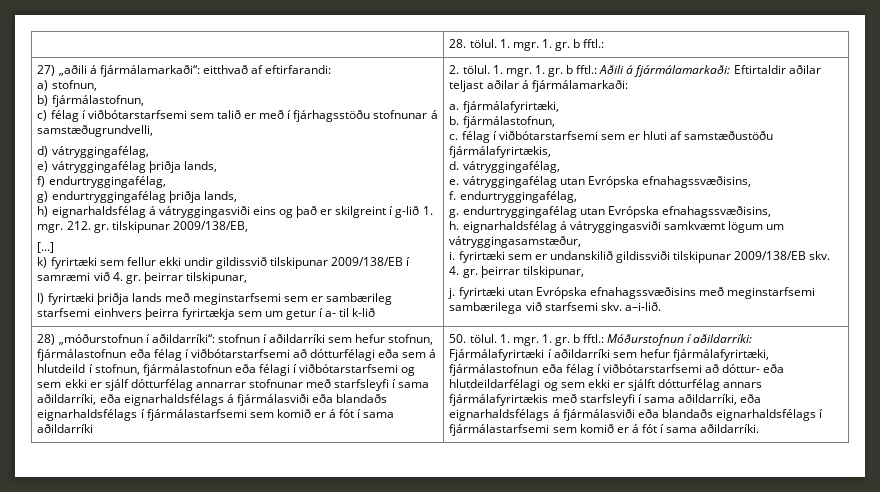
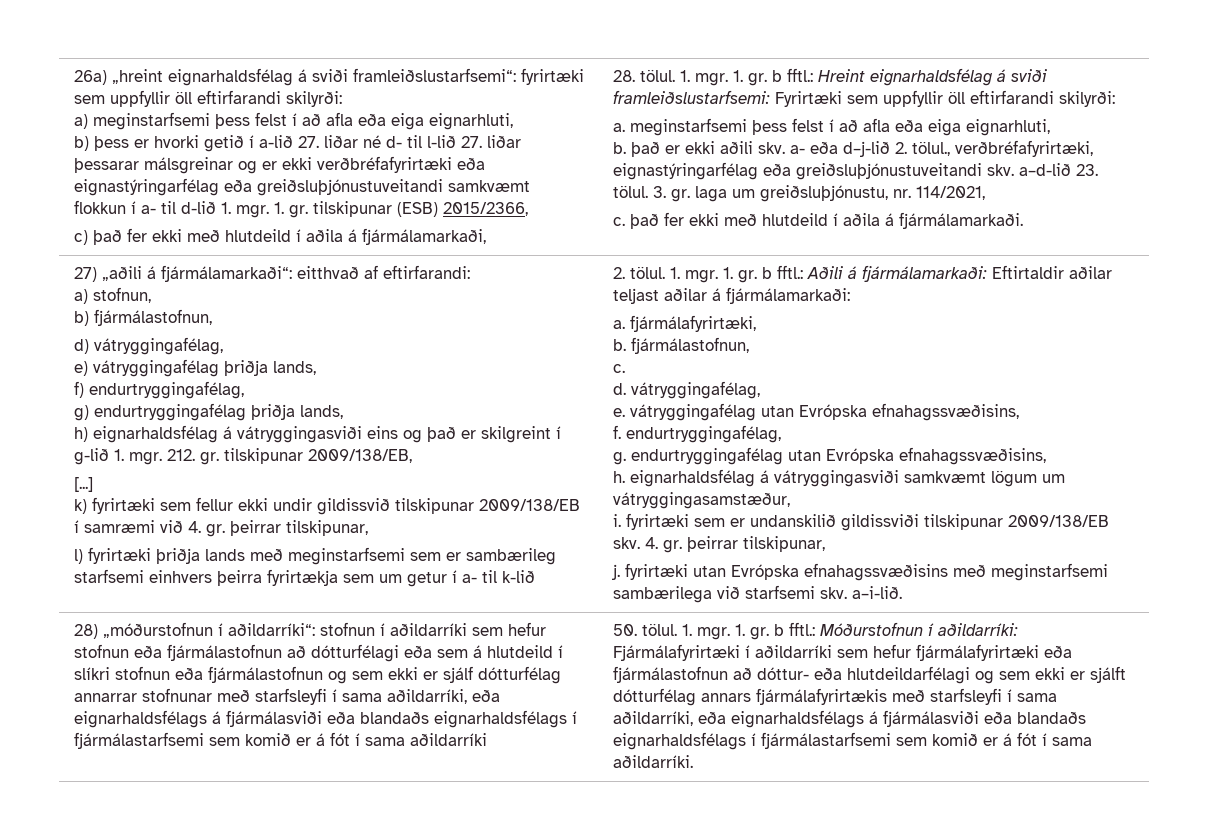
+ 26a) „hreint eignarhaldsfélag á sviði framleiðslustarfsemi“: fyrirtæki sem uppfyllir öll eftirfarandi skilyrði:
+ a) meginstarfsemi þess felst í að afla eða eiga eignarhluti,
+ b) þess er hvorki getið í a-lið 27. liðar né d- til l-lið 27. liðar þessarar málsgreinar og er ekki verðbréfafyrirtæki eða eignastýringarfélag eða greiðsluþjónustuveitandi samkvæmt flokkun í a- til d-lið 1. mgr. 1. gr. tilskipunar (ESB) 2015/2366,
+ c) það fer ekki með hlutdeild í aðila á fjármálamarkaði,
- 28. tölul. 1. mgr. 1. gr. b fftl.:
+ 28. tölul. 1. mgr. 1. gr. b fftl.: Hreint eignarhaldsfélag á sviði framleiðslustarfsemi: Fyrirtæki sem uppfyllir öll eftirfarandi skilyrði:
+ a. meginstarfsemi þess felst í að afla eða eiga eignarhluti,
+ b. það er ekki aðili skv. a- eða d–j-lið 2. tölul., verðbréfafyrirtæki, eignastýringarfélag eða greiðsluþjónustuveitandi skv. a–d-lið 23. tölul. 3. gr. laga um greiðsluþjónustu, nr. 114/2021,
+ c. það fer ekki með hlutdeild í aðila á fjármálamarkaði.
- c) félag í viðbótarstarfsemi sem talið er með í fjárhagsstöðu stofnunar á samstæðugrundvelli,
  b. fjármálastofnun,
- c. félag í viðbótarstarfsemi sem er hluti af samstæðustöðu fjármálafyrirtækis,
+ c.
- 28) „móðurstofnun í aðildarríki“: stofnun í aðildarríki sem hefur stofnun, fjármálastofnun eða félag í viðbótarstarfsemi að dótturfélagi eða sem á hlutdeild í stofnun, fjármálastofnun eða félagi í viðbótarstarfsemi og sem ekki er sjálf dótturfélag annarrar stofnunar með starfsleyfi í sama aðildarríki, eða eignarhaldsfélags á fjármálasviði eða blandaðs eignarhaldsfélags í fjármálastarfsemi sem komið er á fót í sama aðildarríki
+ 28) „móðurstofnun í aðildarríki“: stofnun í aðildarríki sem hefur stofnun eða fjármálastofnun að dótturfélagi eða sem á hlutdeild í slíkri stofnun eða fjármálastofnun og sem ekki er sjálf dótturfélag annarrar stofnunar með starfsleyfi í sama aðildarríki, eða eignarhaldsfélags á fjármálasviði eða blandaðs eignarhaldsfélags í fjármálastarfsemi sem komið er á fót í sama aðildarríki
- 1. gr. b fftl.: Móðurstofnun í aðildarríki: Fjármálafyrirtæki í aðildarríki sem hefur fjármálafyrirtæki, fjármálastofnun eða félag í viðbótarstarfsemi að dóttur- eða hlutdeildarfélagi og sem ekki er sjálft dótturfélag annars fjármálafyrirtækis með starfsleyfi í sama aðildarríki, eða eignarhaldsfélags á fjármálasviði eða blandaðs eignarhaldsfélags í fjármálastarfsemi sem komið er á fót í sama aðildarríki.
+ 1. gr. b fftl.: Móðurstofnun í aðildarríki: Fjármálafyrirtæki í aðildarríki sem hefur fjármálafyrirtæki eða fjármálastofnun að dóttur- eða hlutdeildarfélagi og sem ekki er sjálft dótturfélag annars fjármálafyrirtækis með starfsleyfi í sama aðildarríki, eða eignarhaldsfélags á fjármálasviði eða blandaðs eignarhaldsfélags í fjármálastarfsemi sem komið er á fót í sama aðildarríki.

